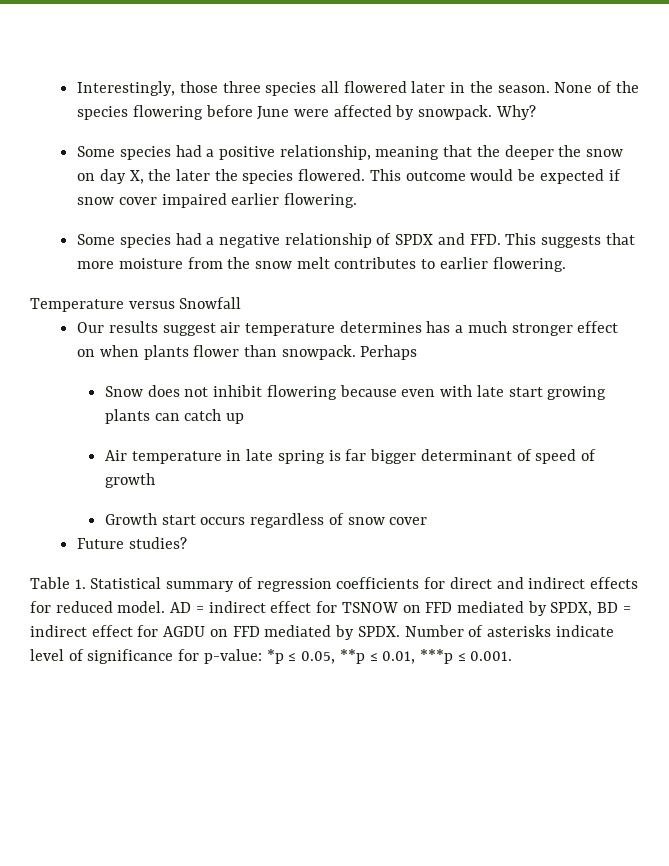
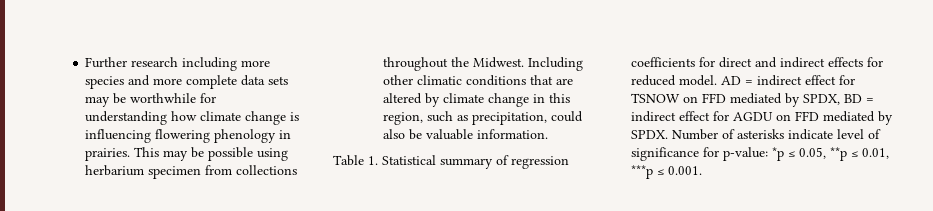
- Interestingly, those three species all flowered later in the season. None of the species flowering before June were affected by snowpack. Why?
- Some species had a positive relationship, meaning that the deeper the snow on day X, the later the species flowered. This outcome would be expected if snow cover impaired earlier flowering.
- Some species had a negative relationship of SPDX and FFD. This suggests that more moisture from the snow melt contributes to earlier flowering.
- Temperature versus Snowfall
- Our results suggest air temperature determines has a much stronger effect on when plants flower than snowpack. Perhaps
- Snow does not inhibit flowering because even with late start growing plants can catch up
- Air temperature in late spring is far bigger determinant of speed of growth
- Growth start occurs regardless of snow cover
- Future studies?
+ Further research including more species and more complete data sets may be worthwhile for understanding how climate change is influencing flowering phenology in prairies. This may be possible using herbarium specimen from collections throughout the Midwest. Including other climatic conditions that are altered by climate change in this region, such as precipitation, could also be valuable information.

